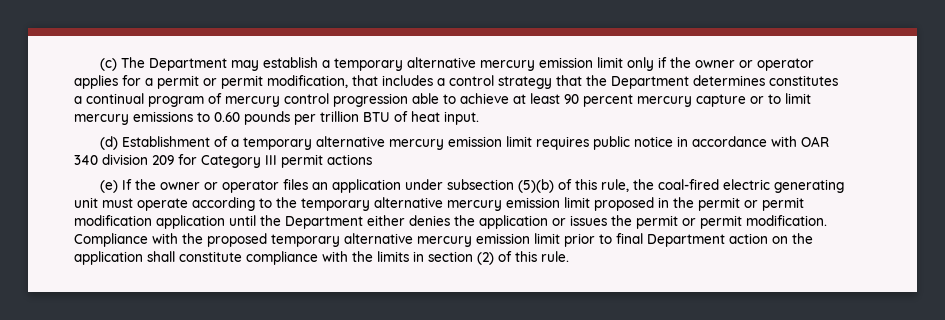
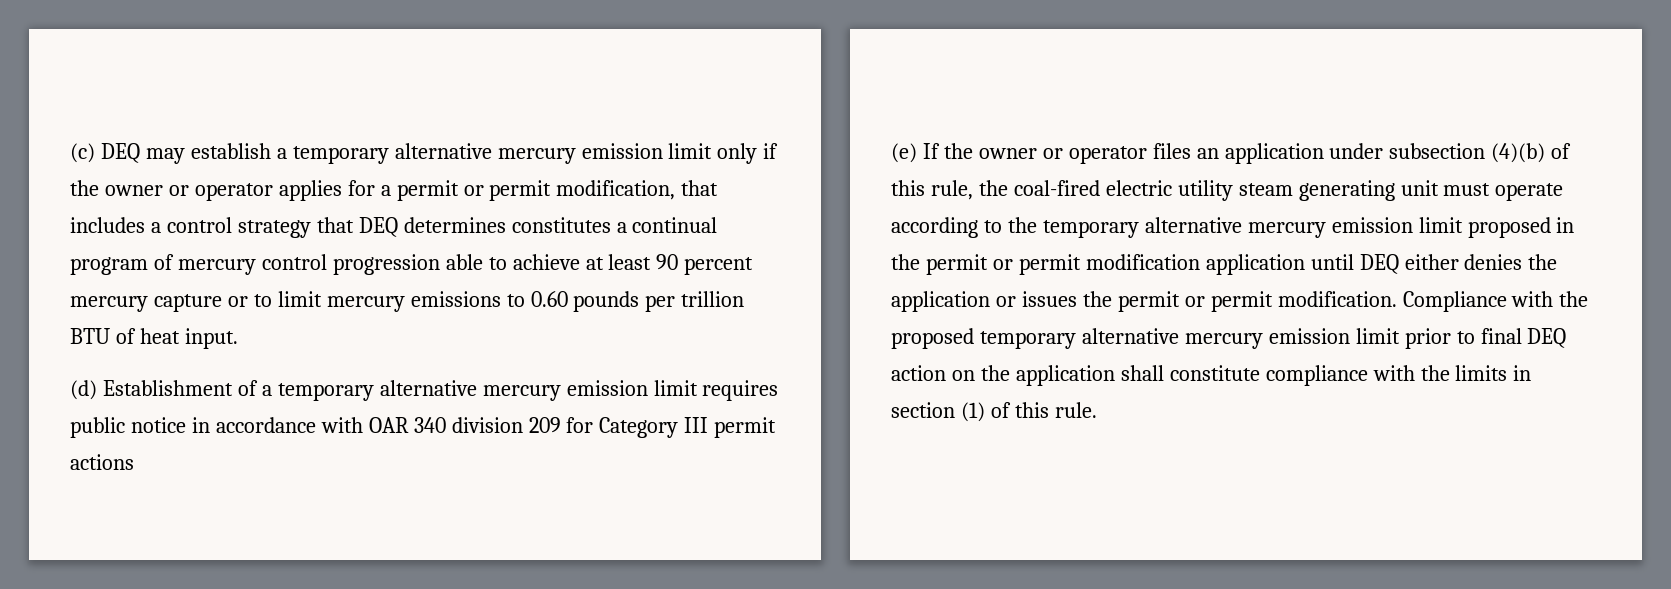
- (c) The Department may establish a temporary alternative mercury emission limit only if the owner or operator applies for a permit or permit modification, that includes a control strategy that the Department determines constitutes a continual program of mercury control progression able to achieve at least 90 percent mercury capture or to limit mercury emissions to 0.60 pounds per trillion BTU of heat input.
+ (c) DEQ may establish a temporary alternative mercury emission limit only if the owner or operator applies for a permit or permit modification, that includes a control strategy that DEQ determines constitutes a continual program of mercury control progression able to achieve at least 90 percent mercury capture or to limit mercury emissions to 0.60 pounds per trillion BTU of heat input.
- (e) If the owner or operator files an application under subsection (5)(b) of this rule, the coal-fired electric generating unit must operate according to the temporary alternative mercury emission limit proposed in the permit or permit modification application until the Department either denies the application or issues the permit or permit modification.
+ (e) If the owner or operator files an application under subsection (4)(b) of this rule, the coal-fired electric utility steam generating unit must operate according to the temporary alternative mercury emission limit proposed in the permit or permit modification application until DEQ either denies the application or issues the permit or permit modification.
- Compliance with the proposed temporary alternative mercury emission limit prior to final Department action on the application shall constitute compliance with the limits in section (2) of this rule.
+ Compliance with the proposed temporary alternative mercury emission limit prior to final DEQ action on the application shall constitute compliance with the limits in section (1) of this rule.

